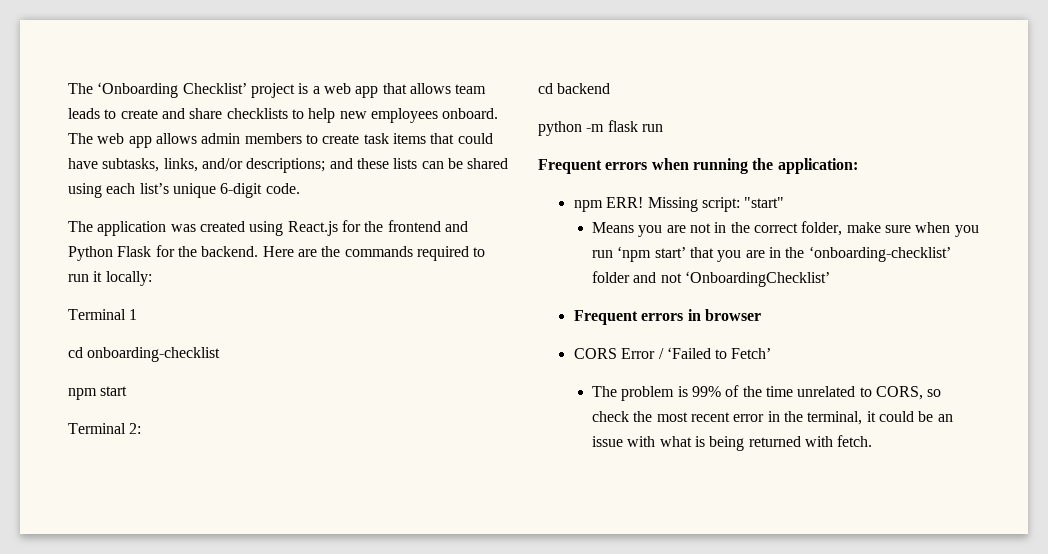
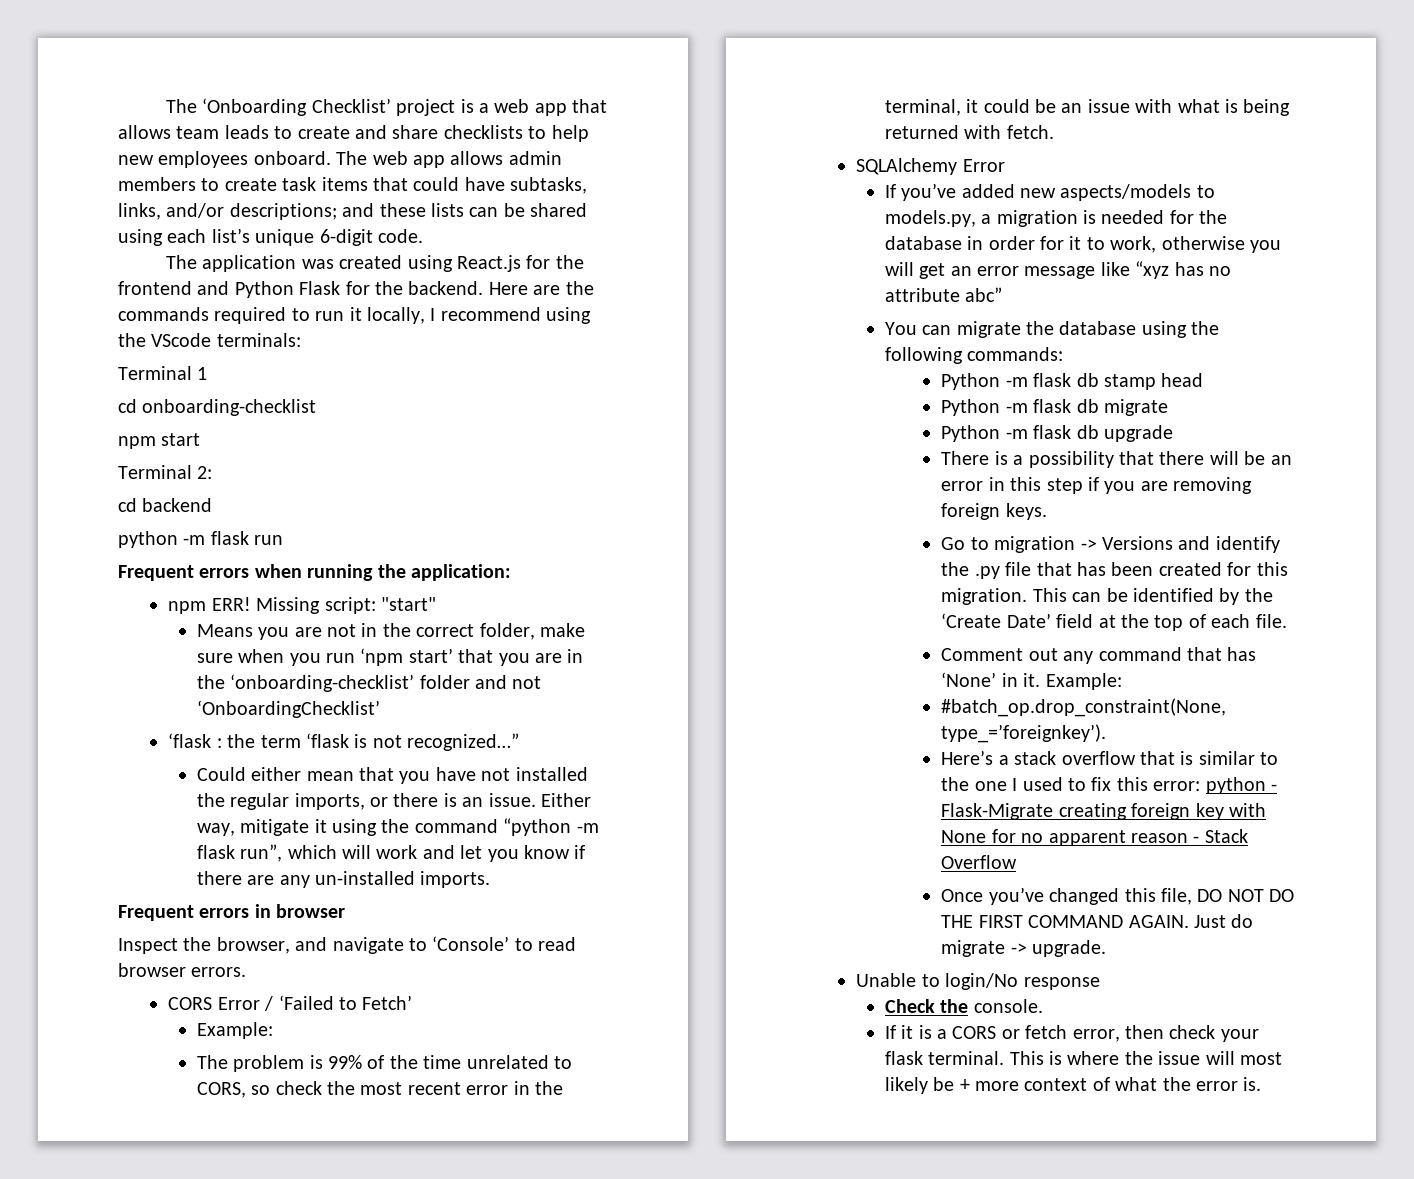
- Here are the commands required to run it locally:
+ Here are the commands required to run it locally, I recommend using the VScode terminals:
+ ‘flask : the term ‘flask is not recognized…”
+ Could either mean that you have not installed the regular imports, or there is an issue. Either way, mitigate it using the command “python -m flask run”, which will work and let you know if there are any un-installed imports.
  Frequent errors in browser
+ Inspect the browser, and navigate to ‘Console’ to read browser errors.
  CORS Error / ‘Failed to Fetch’
+ Example:
+ SQLAlchemy Error
+ If you’ve added new aspects/models to models.py, a migration is needed for the database in order for it to work, otherwise you will get an error message like “xyz has no attribute abc”
+ You can migrate the database using the following commands:
+ Python -m flask db stamp head
+ Python -m flask db migrate
+ Python -m flask db upgrade
+ There is a possibility that there will be an error in this step if you are removing foreign keys.
+ Go to migration -> Versions and identify the .py file that has been created for this migration. This can be identified by the ‘Create Date’ field at the top of each file.
+ Comment out any command that has ‘None’ in it. Example:
+ #batch_op.drop_constraint(None, type_=’foreignkey’).
+ Here’s a stack overflow that is similar to the one I used to fix this error: python - Flask-Migrate creating foreign key with None for no apparent reason - Stack Overflow
+ Once you’ve changed this file, DO NOT DO THE FIRST COMMAND AGAIN. Just do migrate -> upgrade.
+ Unable to login/No response
+ Check the console.
+ If it is a CORS or fetch error, then check your flask terminal. This is where the issue will most likely be + more context of what the error is.

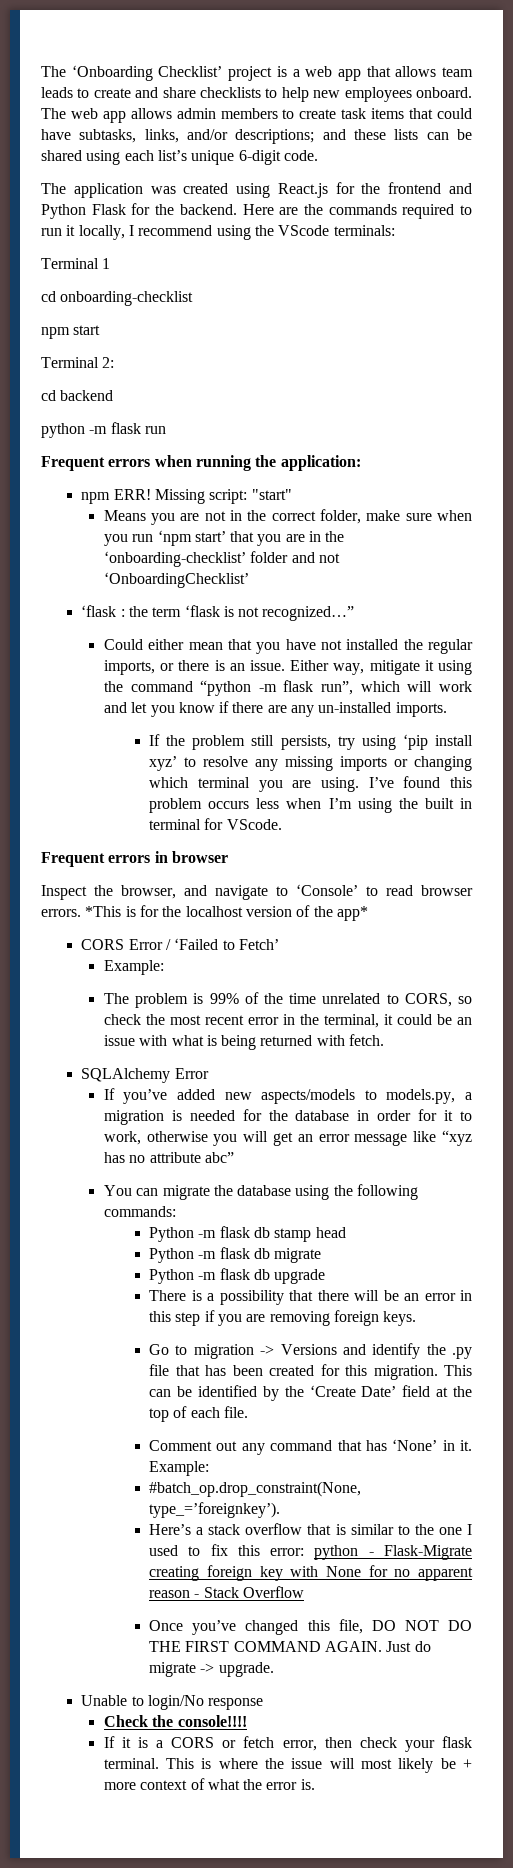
+ If the problem still persists, try using ‘pip install xyz’ to resolve any missing imports or changing which terminal you are using. I’ve found this problem occurs less when I’m using the built in terminal for VScode.
+ *This is for the localhost version of the app*
- Check the console.
+ Check the console!!!!

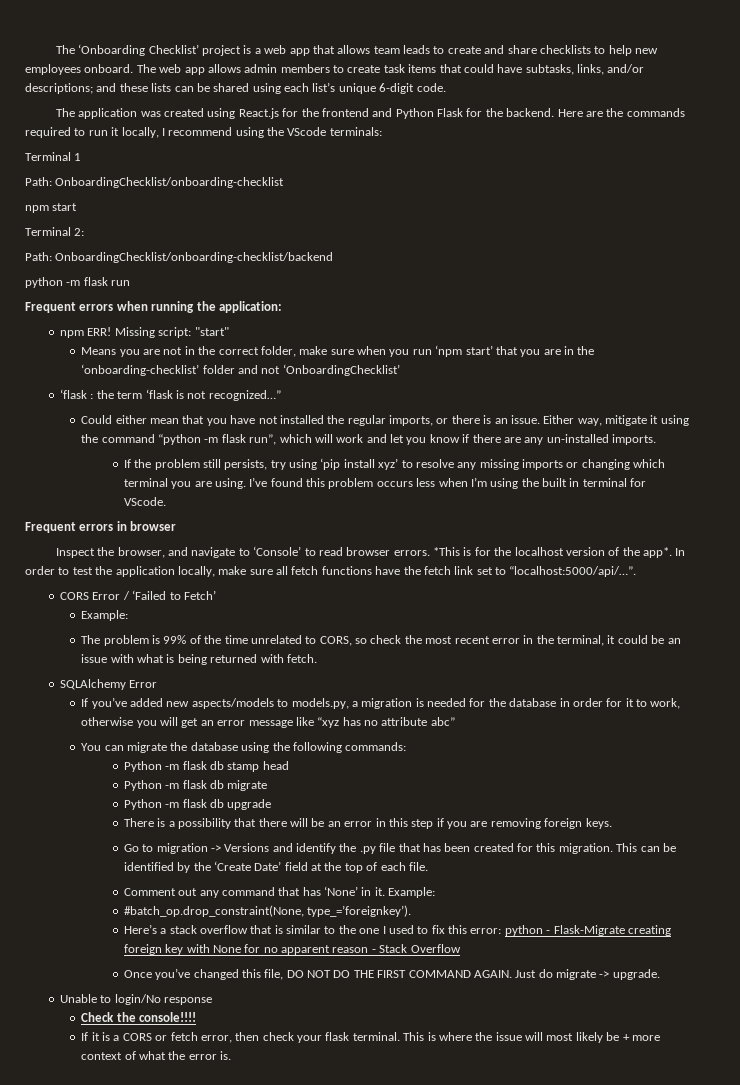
- cd onboarding-checklist
+ Path: OnboardingChecklist/onboarding-checklist
- cd backend
+ Path: OnboardingChecklist/onboarding-checklist/backend
- *This is for the localhost version of the app*
+ *This is for the localhost version of the app*. In order to test the application locally, make sure all fetch functions have the fetch link set to “localhost:5000/api/…”.

